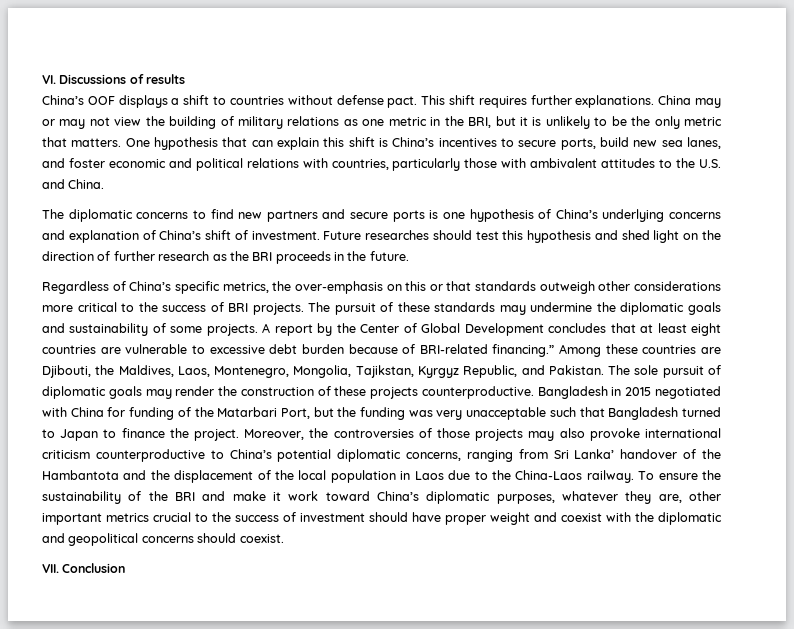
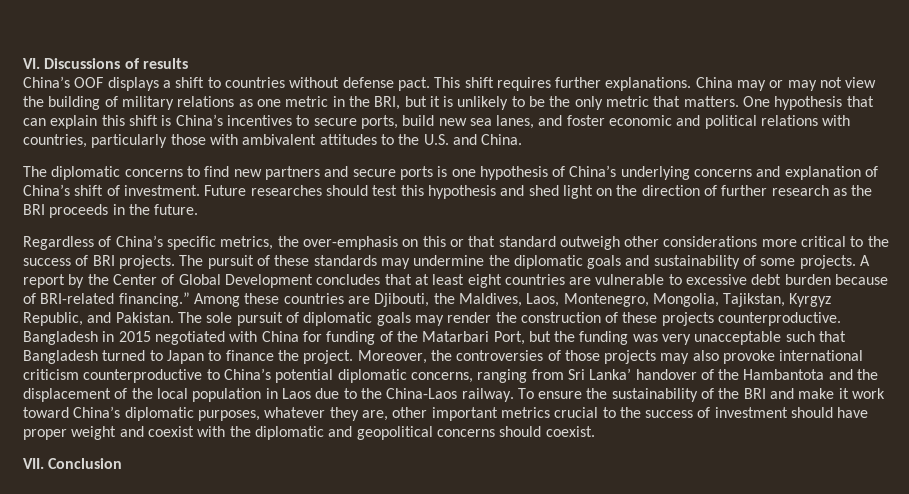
- Regardless of China’s specific metrics, the over-emphasis on this or that standards outweigh other considerations more critical to the success of BRI projects.
+ Regardless of China’s specific metrics, the over-emphasis on this or that standard outweigh other considerations more critical to the success of BRI projects.

